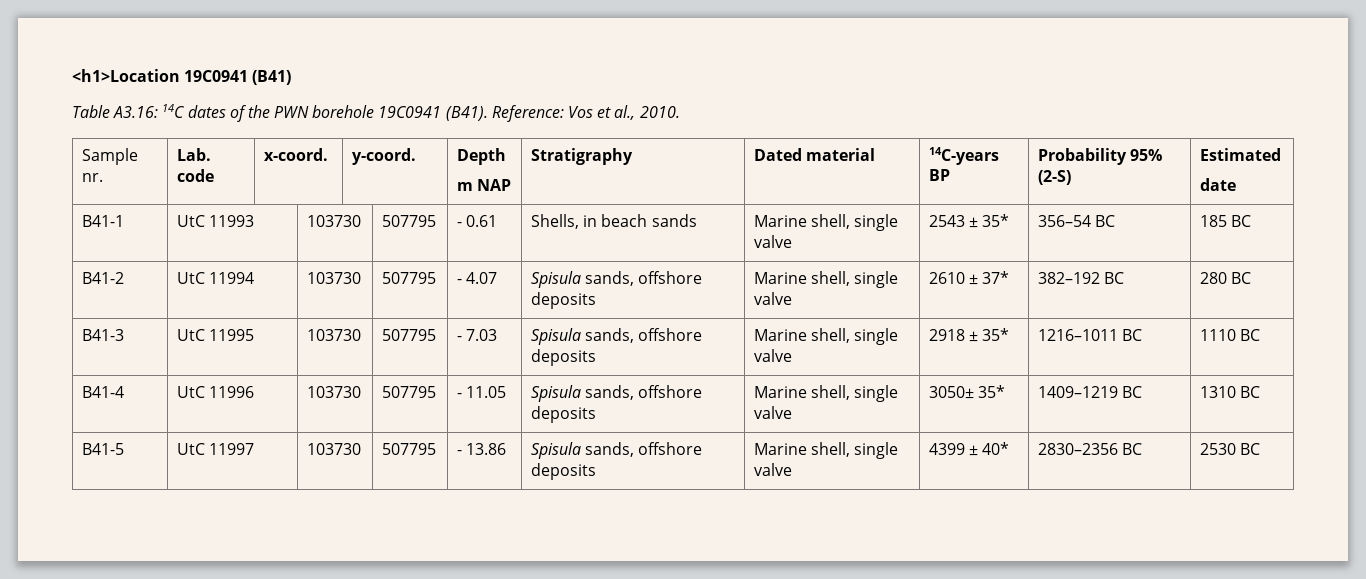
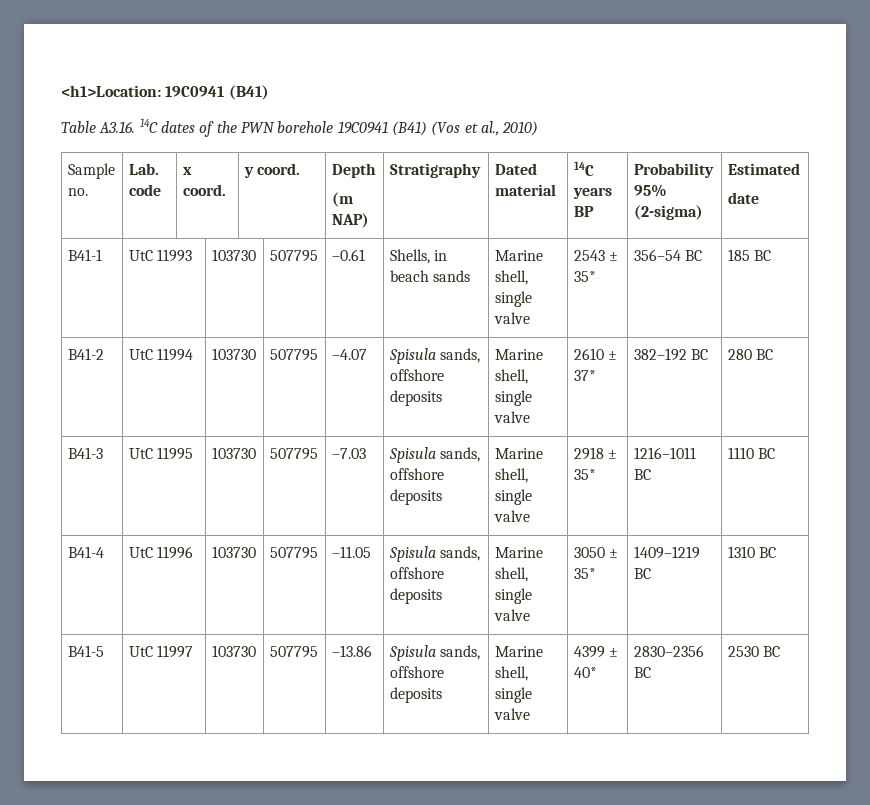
- <h1>Location 19C0941 (B41)
+ <h1>Location: 19C0941 (B41)
- Table A3.16: 14C dates of the PWN borehole 19C0941 (B41). Reference: Vos et al., 2010.
+ Table A3.16. 14C dates of the PWN borehole 19C0941 (B41) (Vos et al., 2010)
- Sample nr. | Lab. code | x-coord. | y-coord. | Depth
- m NAP | Stratigraphy | Dated material | 14C-years BP | Probability 95% (2-S) | Estimated
+ Sample no. | Lab. code | x coord. | y coord. | Depth
+ (m NAP) | Stratigraphy | Dated material | 14C years BP | Probability 95% (2-sigma) | Estimated
- B41-1 | UtC 11993 | 103730 | 507795 | - 0.61 | Shells, in beach sands | Marine shell, single valve | 2543 ± 35* | 356–54 BC | 185 BC
+ B41-1 | UtC 11993 | 103730 | 507795 | –0.61 | Shells, in beach sands | Marine shell, single valve | 2543 ± 35* | 356–54 BC | 185 BC
- B41-2 | UtC 11994 | 103730 | 507795 | - 4.07 | Spisula sands, offshore deposits | Marine shell, single valve | 2610 ± 37* | 382–192 BC | 280 BC
+ B41-2 | UtC 11994 | 103730 | 507795 | –4.07 | Spisula sands, offshore deposits | Marine shell, single valve | 2610 ± 37* | 382–192 BC | 280 BC
- B41-3 | UtC 11995 | 103730 | 507795 | - 7.03 | Spisula sands, offshore deposits | Marine shell, single valve | 2918 ± 35* | 1216–1011 BC | 1110 BC
+ B41-3 | UtC 11995 | 103730 | 507795 | –7.03 | Spisula sands, offshore deposits | Marine shell, single valve | 2918 ± 35* | 1216–1011 BC | 1110 BC
- B41-4 | UtC 11996 | 103730 | 507795 | - 11.05 | Spisula sands, offshore deposits | Marine shell, single valve | 3050± 35* | 1409–1219 BC | 1310 BC
+ B41-4 | UtC 11996 | 103730 | 507795 | –11.05 | Spisula sands, offshore deposits | Marine shell, single valve | 3050 ± 35* | 1409–1219 BC | 1310 BC
- B41-5 | UtC 11997 | 103730 | 507795 | - 13.86 | Spisula sands, offshore deposits | Marine shell, single valve | 4399 ± 40* | 2830–2356 BC | 2530 BC
+ B41-5 | UtC 11997 | 103730 | 507795 | –13.86 | Spisula sands, offshore deposits | Marine shell, single valve | 4399 ± 40* | 2830–2356 BC | 2530 BC

